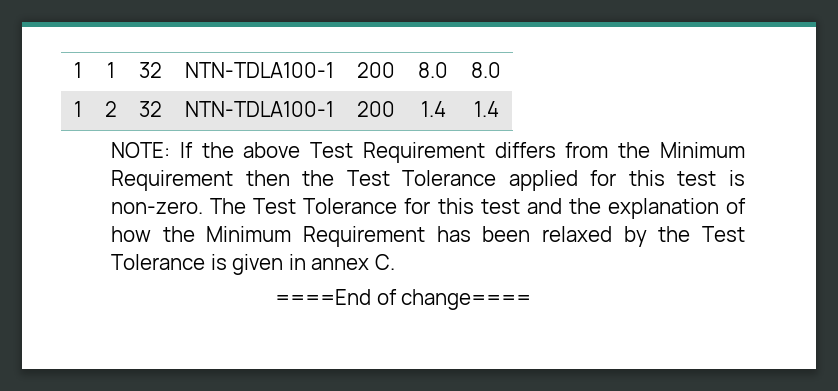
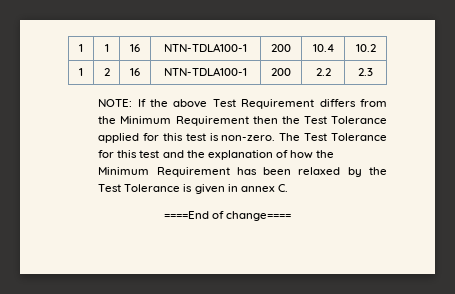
- 1 | 1 | 32 | NTN-TDLA100-1 | 200 | 8.0 | 8.0
+ 1 | 1 | 16 | NTN-TDLA100-1 | 200 | 10.4 | 10.2
- 1 | 2 | 32 | NTN-TDLA100-1 | 200 | 1.4 | 1.4
+ 1 | 2 | 16 | NTN-TDLA100-1 | 200 | 2.2 | 2.3

